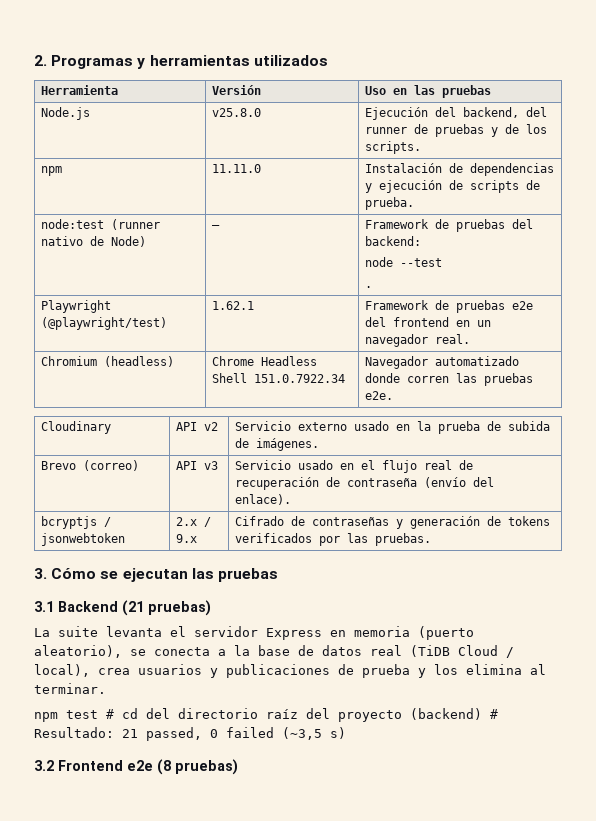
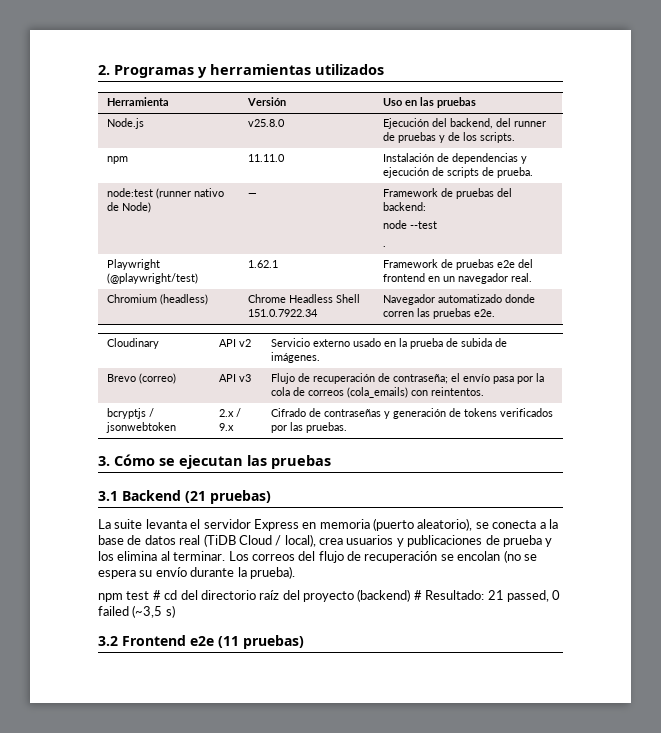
- Brevo (correo) | API v3 | Servicio usado en el flujo real de recuperación de contraseña (envío del enlace).
+ Brevo (correo) | API v3 | Flujo de recuperación de contraseña; el envío pasa por la cola de correos (cola_emails) con reintentos.
+ Los correos del flujo de recuperación se encolan (no se espera su envío durante la prueba).
- 3.2 Frontend e2e (8 pruebas)
+ 3.2 Frontend e2e (11 pruebas)

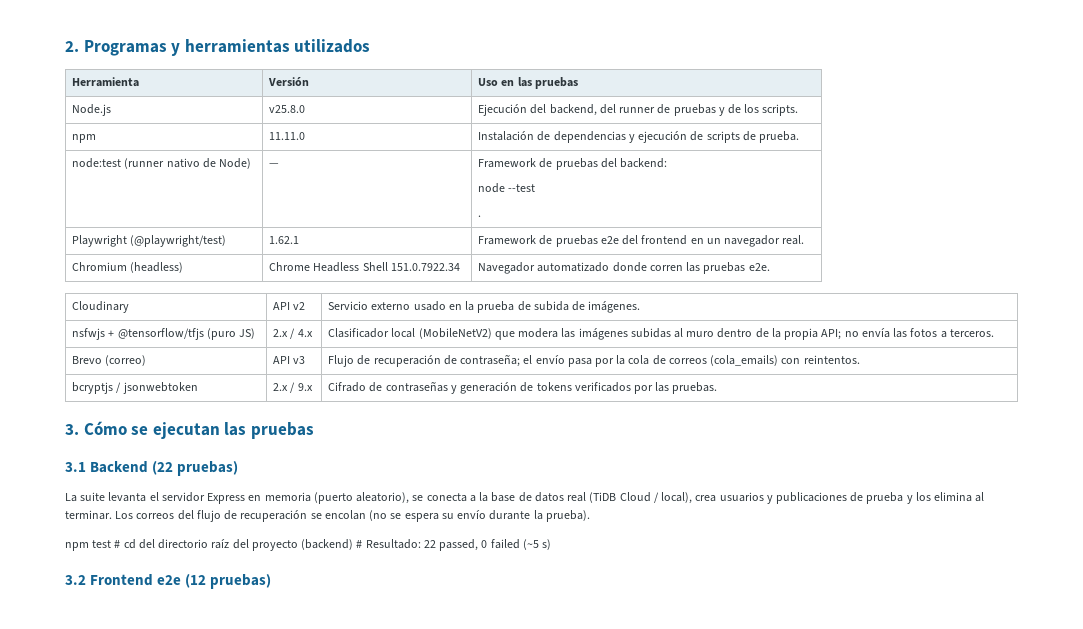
+ nsfwjs + @tensorflow/tfjs (puro JS) | 2.x / 4.x | Clasificador local (MobileNetV2) que modera las imágenes subidas al muro dentro de la propia API; no envía las fotos a terceros.
- 3.1 Backend (21 pruebas)
+ 3.1 Backend (22 pruebas)
- npm test # cd del directorio raíz del proyecto (backend) # Resultado: 21 passed, 0 failed (~3,5 s)
+ npm test # cd del directorio raíz del proyecto (backend) # Resultado: 22 passed, 0 failed (~5 s)
- 3.2 Frontend e2e (11 pruebas)
+ 3.2 Frontend e2e (12 pruebas)

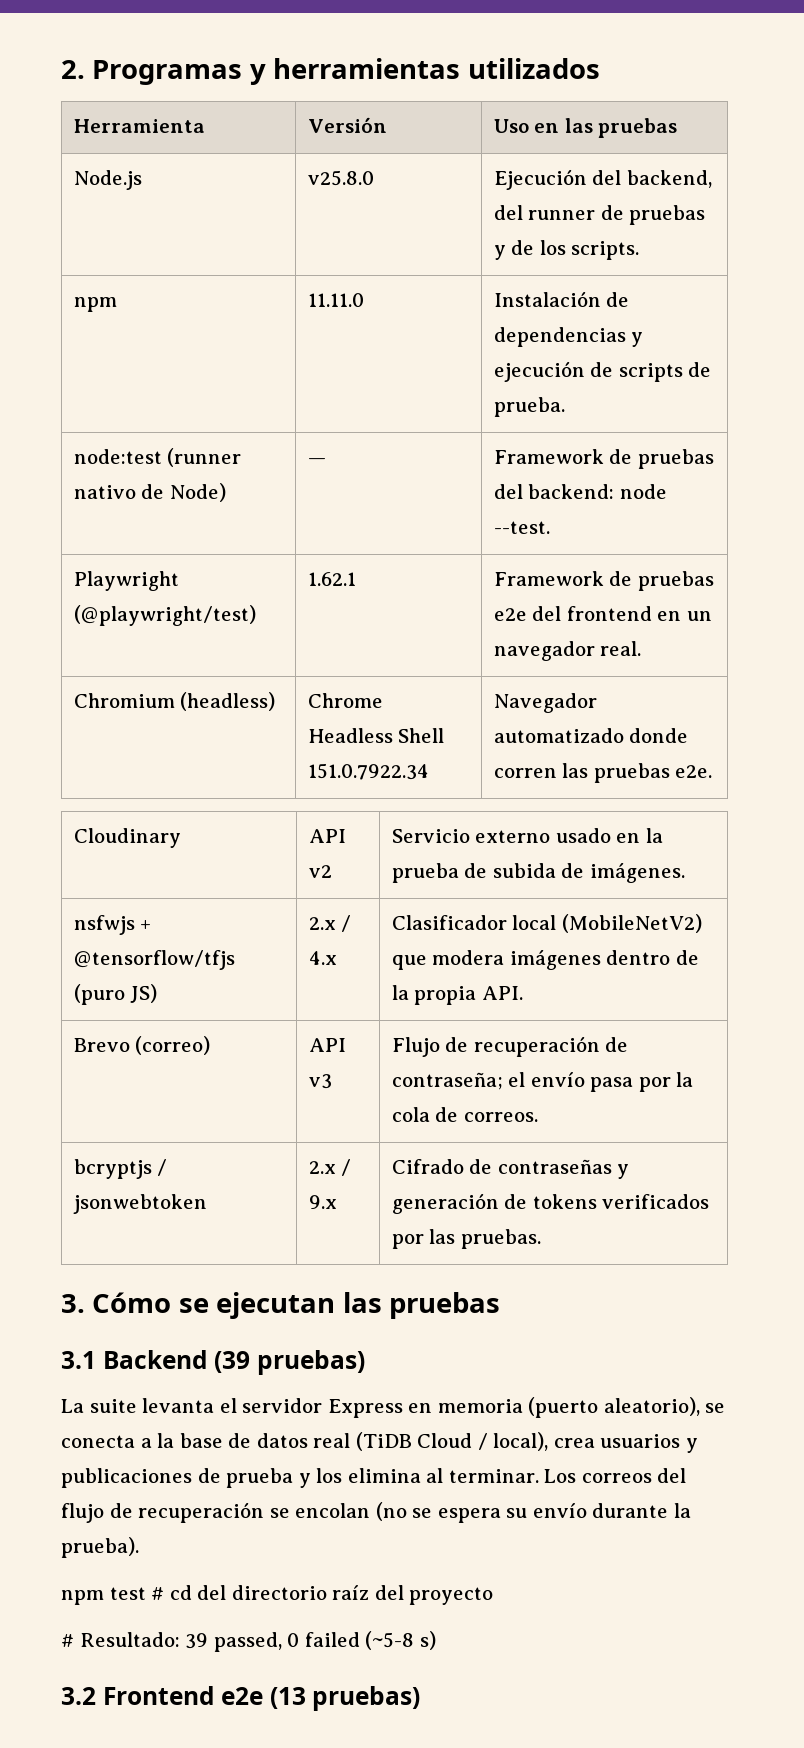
- node:test (runner nativo de Node) | — | Framework de pruebas del backend:
- node --test
- .
+ node:test (runner nativo de Node) | — | Framework de pruebas del backend: node --test.
- nsfwjs + @tensorflow/tfjs (puro JS) | 2.x / 4.x | Clasificador local (MobileNetV2) que modera las imágenes subidas al muro dentro de la propia API; no envía las fotos a terceros.
+ nsfwjs + @tensorflow/tfjs (puro JS) | 2.x / 4.x | Clasificador local (MobileNetV2) que modera imágenes dentro de la propia API.
- Brevo (correo) | API v3 | Flujo de recuperación de contraseña; el envío pasa por la cola de correos (cola_emails) con reintentos.
+ Brevo (correo) | API v3 | Flujo de recuperación de contraseña; el envío pasa por la cola de correos.
- 3.1 Backend (22 pruebas)
+ 3.1 Backend (39 pruebas)
- npm test # cd del directorio raíz del proyecto (backend) # Resultado: 22 passed, 0 failed (~5 s)
+ npm test # cd del directorio raíz del proyecto
+ # Resultado: 39 passed, 0 failed (~5-8 s)
- 3.2 Frontend e2e (12 pruebas)
+ 3.2 Frontend e2e (13 pruebas)

